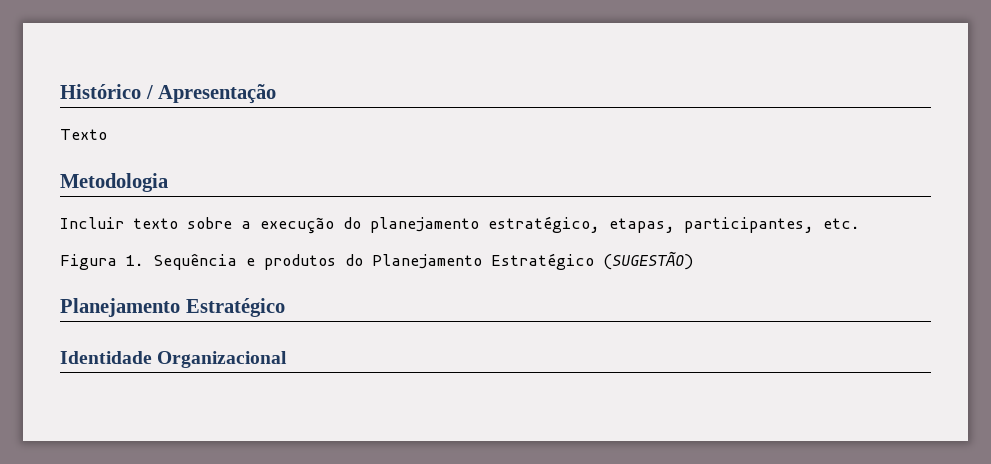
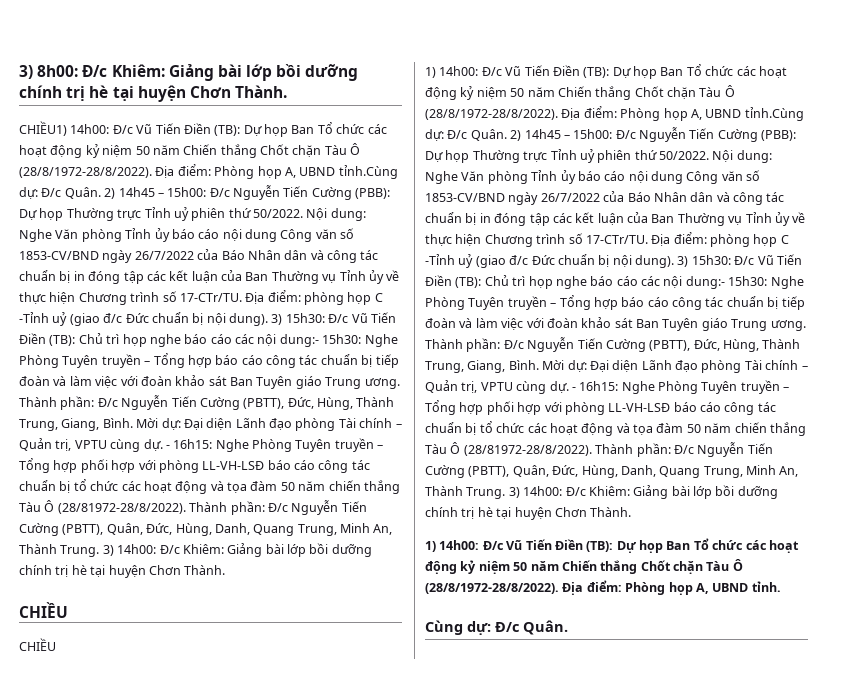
- Histórico / Apresentação
- Texto
- Metodologia
- Incluir texto sobre a execução do planejamento estratégico, etapas, participantes, etc.
- Figura 1. Sequência e produtos do Planejamento Estratégico (SUGESTÃO)
- Planejamento Estratégico
- Identidade Organizacional
+ 3) 8h00: Đ/c Khiêm: Giảng bài lớp bồi dưỡng chính trị hè tại huyện Chơn Thành.
+ CHIỀU1) 14h00: Đ/c Vũ Tiến Điền (TB): Dự họp Ban Tổ chức các hoạt động kỷ niệm 50 năm Chiến thắng Chốt chặn Tàu Ô (28/8/1972-28/8/2022). Địa điểm: Phòng họp A, UBND tỉnh.Cùng dự: Đ/c Quân. 2) 14h45 – 15h00: Đ/c Nguyễn Tiến Cường (PBB): Dự họp Thường trực Tỉnh uỷ phiên thứ 50/2022. Nội dung: Nghe Văn phòng Tỉnh ủy báo cáo nội dung Công văn số 1853-CV/BND ngày 26/7/2022 của Báo Nhân dân và công tác chuẩn bị in đóng tập các kết luận của Ban Thường vụ Tỉnh ủy về thực hiện Chương trình số 17-CTr/TU. Địa điểm: phòng họp C -Tỉnh uỷ (giao đ/c Đức chuẩn bị nội dung). 3) 15h30: Đ/c Vũ Tiến Điền (TB): Chủ trì họp nghe báo cáo các nội dung:- 15h30: Nghe Phòng Tuyên truyền – Tổng hợp báo cáo công tác chuẩn bị tiếp đoàn và làm việc với đoàn khảo sát Ban Tuyên giáo Trung ương. Thành phần: Đ/c Nguyễn Tiến Cường (PBTT), Đức, Hùng, Thành Trung, Giang, Bình. Mời dự: Đại diện Lãnh đạo phòng Tài chính – Quản trị, VPTU cùng dự. - 16h15: Nghe Phòng Tuyên truyền – Tổng hợp phối hợp với phòng LL-VH-LSĐ báo cáo công tác chuẩn bị tổ chức các hoạt động và tọa đàm 50 năm chiến thắng Tàu Ô (28/81972-28/8/2022). Thành phần: Đ/c Nguyễn Tiến Cường (PBTT), Quân, Đức, Hùng, Danh, Quang Trung, Minh An, Thành Trung. 3) 14h00: Đ/c Khiêm: Giảng bài lớp bồi dưỡng chính trị hè tại huyện Chơn Thành.
+ CHIỀU
+ CHIỀU
+ 1) 14h00: Đ/c Vũ Tiến Điền (TB): Dự họp Ban Tổ chức các hoạt động kỷ niệm 50 năm Chiến thắng Chốt chặn Tàu Ô (28/8/1972-28/8/2022). Địa điểm: Phòng họp A, UBND tỉnh.Cùng dự: Đ/c Quân. 2) 14h45 – 15h00: Đ/c Nguyễn Tiến Cường (PBB): Dự họp Thường trực Tỉnh uỷ phiên thứ 50/2022. Nội dung: Nghe Văn phòng Tỉnh ủy báo cáo nội dung Công văn số 1853-CV/BND ngày 26/7/2022 của Báo Nhân dân và công tác chuẩn bị in đóng tập các kết luận của Ban Thường vụ Tỉnh ủy về thực hiện Chương trình số 17-CTr/TU. Địa điểm: phòng họp C -Tỉnh uỷ (giao đ/c Đức chuẩn bị nội dung). 3) 15h30: Đ/c Vũ Tiến Điền (TB): Chủ trì họp nghe báo cáo các nội dung:- 15h30: Nghe Phòng Tuyên truyền – Tổng hợp báo cáo công tác chuẩn bị tiếp đoàn và làm việc với đoàn khảo sát Ban Tuyên giáo Trung ương. Thành phần: Đ/c Nguyễn Tiến Cường (PBTT), Đức, Hùng, Thành Trung, Giang, Bình. Mời dự: Đại diện Lãnh đạo phòng Tài chính – Quản trị, VPTU cùng dự. - 16h15: Nghe Phòng Tuyên truyền – Tổng hợp phối hợp với phòng LL-VH-LSĐ báo cáo công tác chuẩn bị tổ chức các hoạt động và tọa đàm 50 năm chiến thắng Tàu Ô (28/81972-28/8/2022). Thành phần: Đ/c Nguyễn Tiến Cường (PBTT), Quân, Đức, Hùng, Danh, Quang Trung, Minh An, Thành Trung. 3) 14h00: Đ/c Khiêm: Giảng bài lớp bồi dưỡng chính trị hè tại huyện Chơn Thành.
+ 1) 14h00: Đ/c Vũ Tiến Điền (TB): Dự họp Ban Tổ chức các hoạt động kỷ niệm 50 năm Chiến thắng Chốt chặn Tàu Ô (28/8/1972-28/8/2022). Địa điểm: Phòng họp A, UBND tỉnh.
+ Cùng dự: Đ/c Quân.

